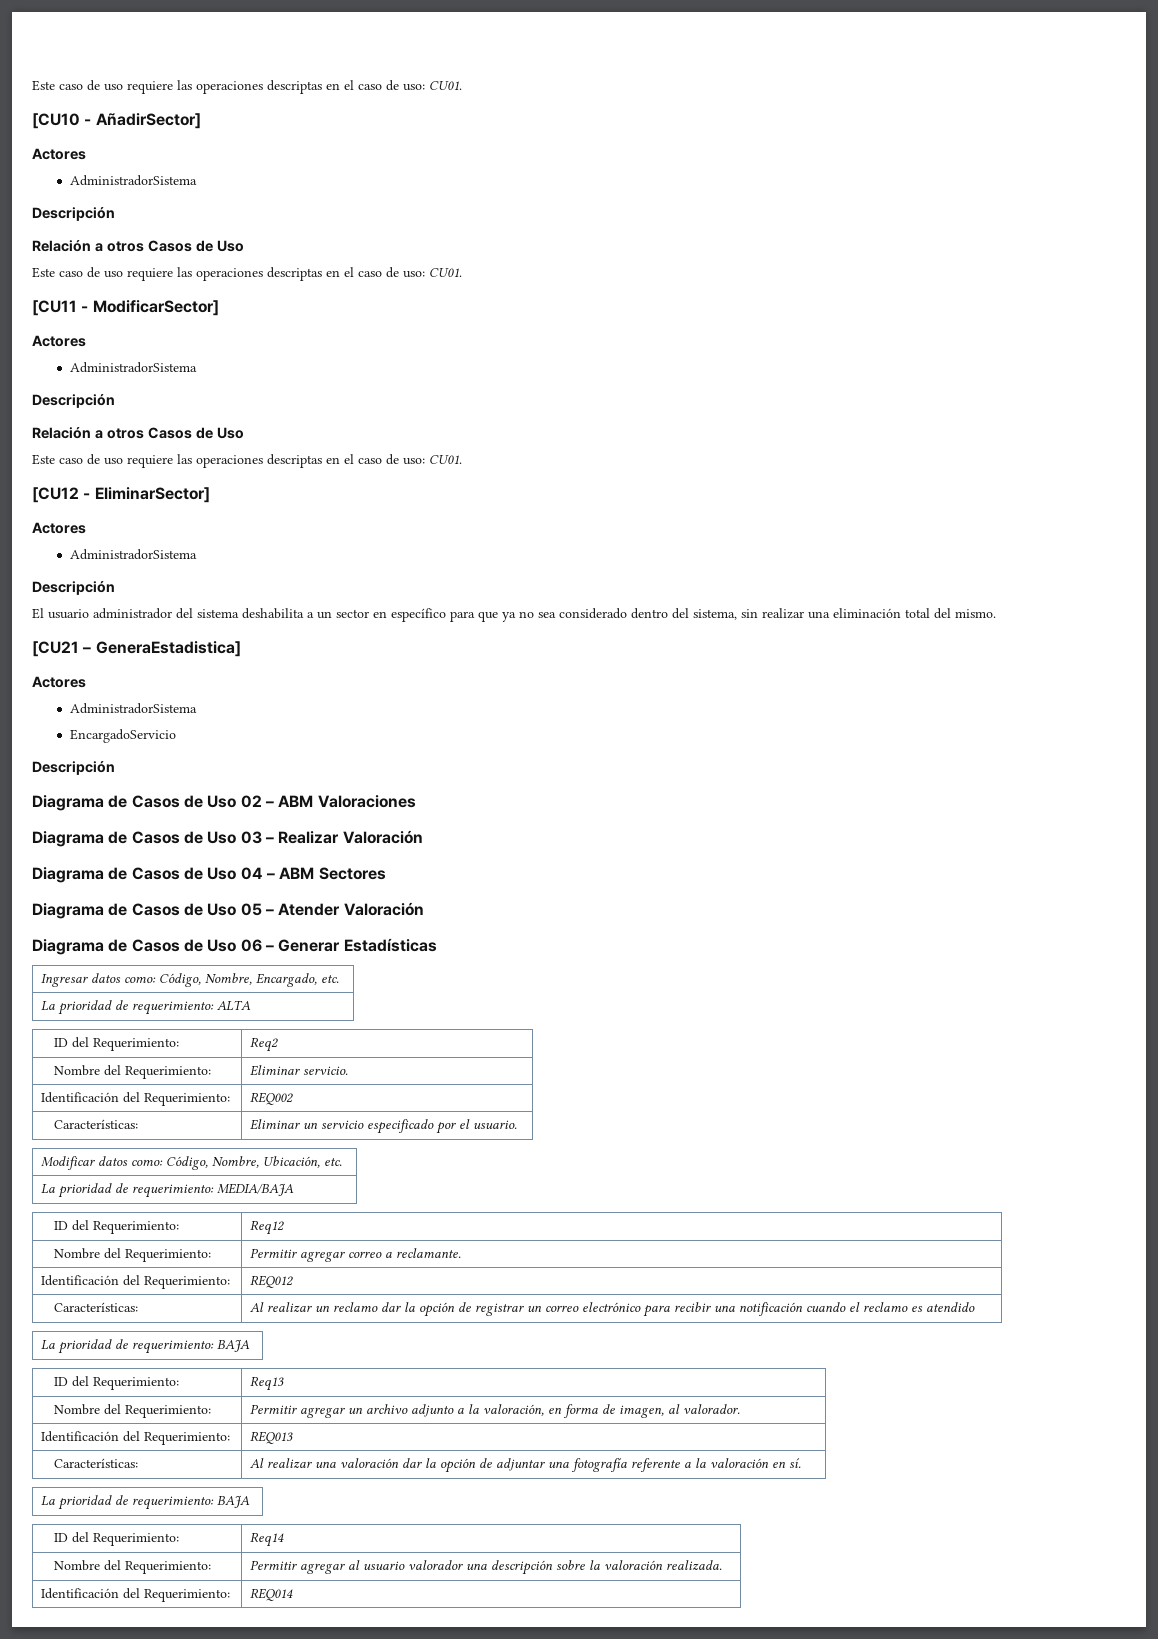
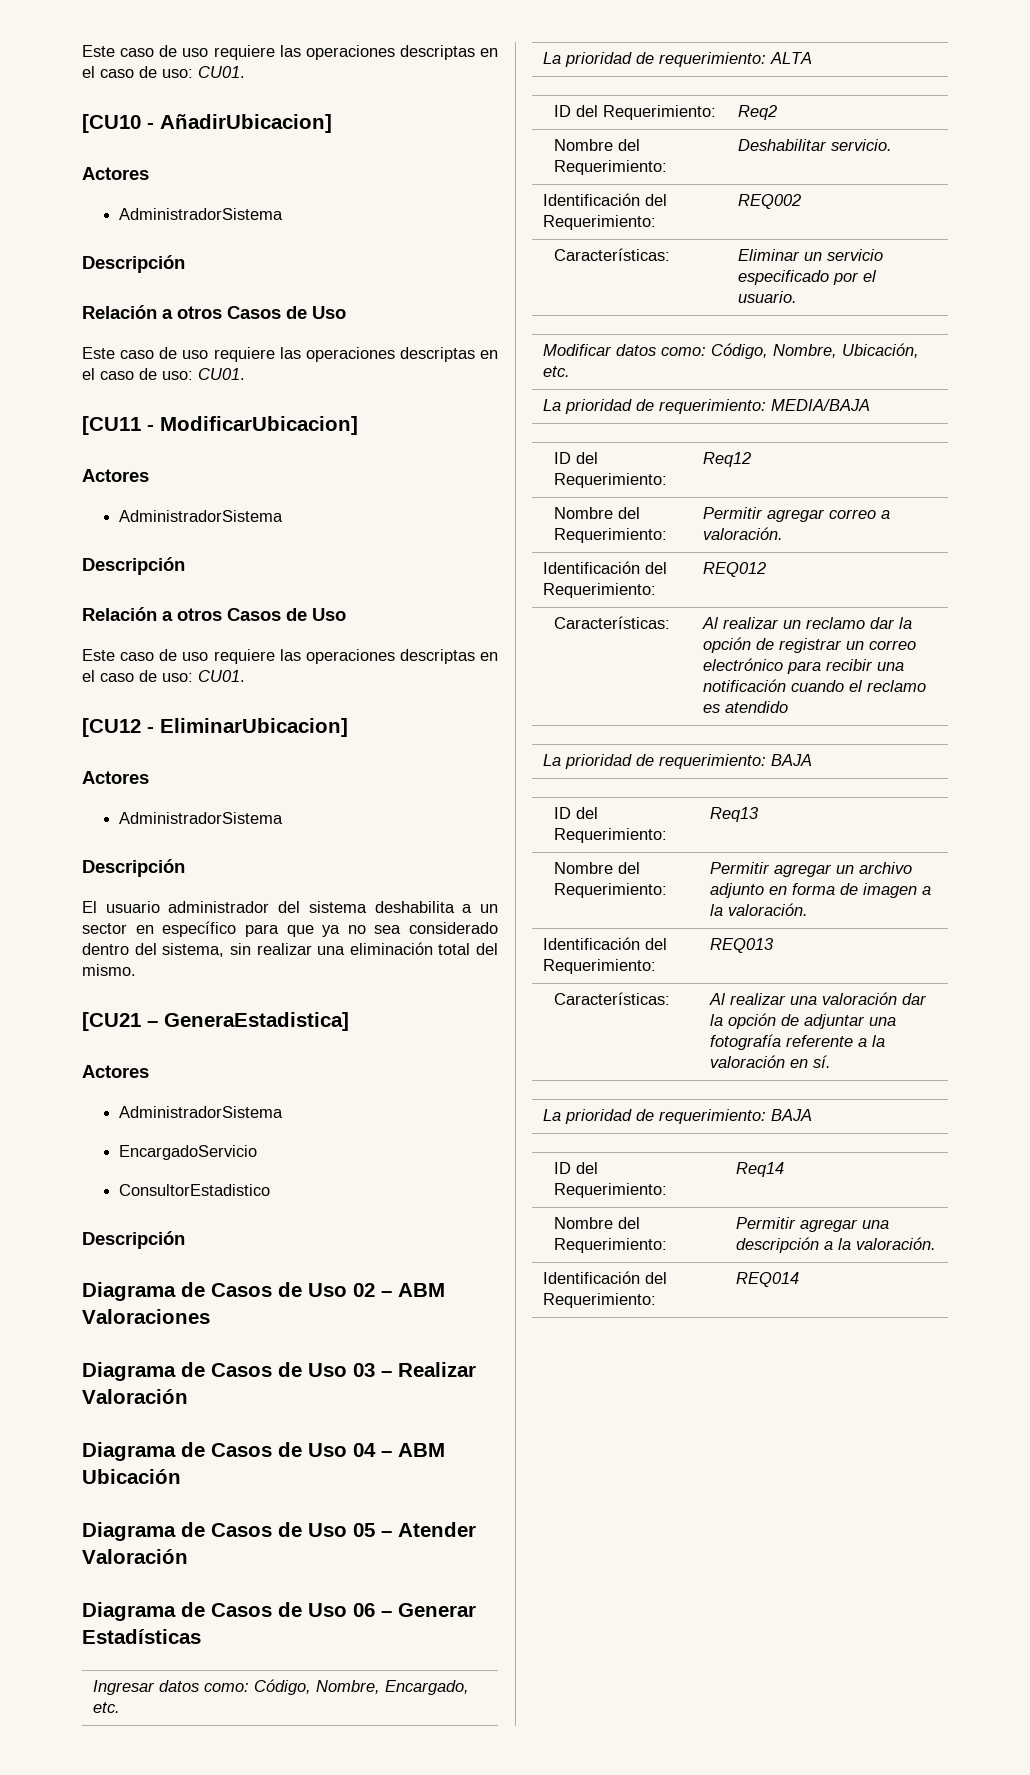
- [CU10 - AñadirSector]
+ [CU10 - AñadirUbicacion]
- [CU11 - ModificarSector]
+ [CU11 - ModificarUbicacion]
- [CU12 - EliminarSector]
+ [CU12 - EliminarUbicacion]
+ ConsultorEstadistico
- Diagrama de Casos de Uso 04 – ABM Sectores
+ Diagrama de Casos de Uso 04 – ABM Ubicación
- Nombre del Requerimiento: | Eliminar servicio.
+ Nombre del Requerimiento: | Deshabilitar servicio.
- Nombre del Requerimiento: | Permitir agregar correo a reclamante.
+ Nombre del Requerimiento: | Permitir agregar correo a valoración.
- Nombre del Requerimiento: | Permitir agregar un archivo adjunto a la valoración, en forma de imagen, al valorador.
+ Nombre del Requerimiento: | Permitir agregar un archivo adjunto en forma de imagen a la valoración.
- Nombre del Requerimiento: | Permitir agregar al usuario valorador una descripción sobre la valoración realizada.
+ Nombre del Requerimiento: | Permitir agregar una descripción a la valoración.

